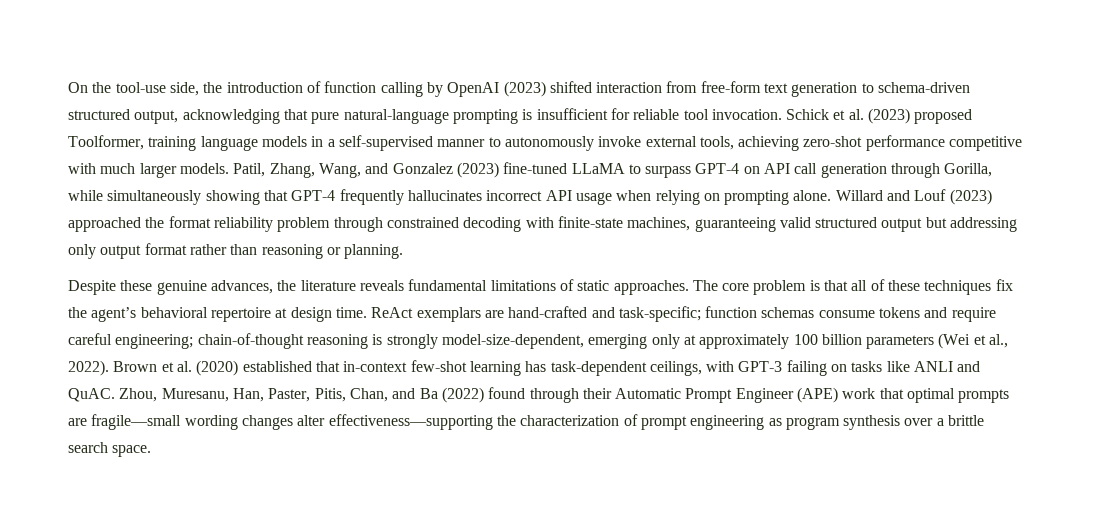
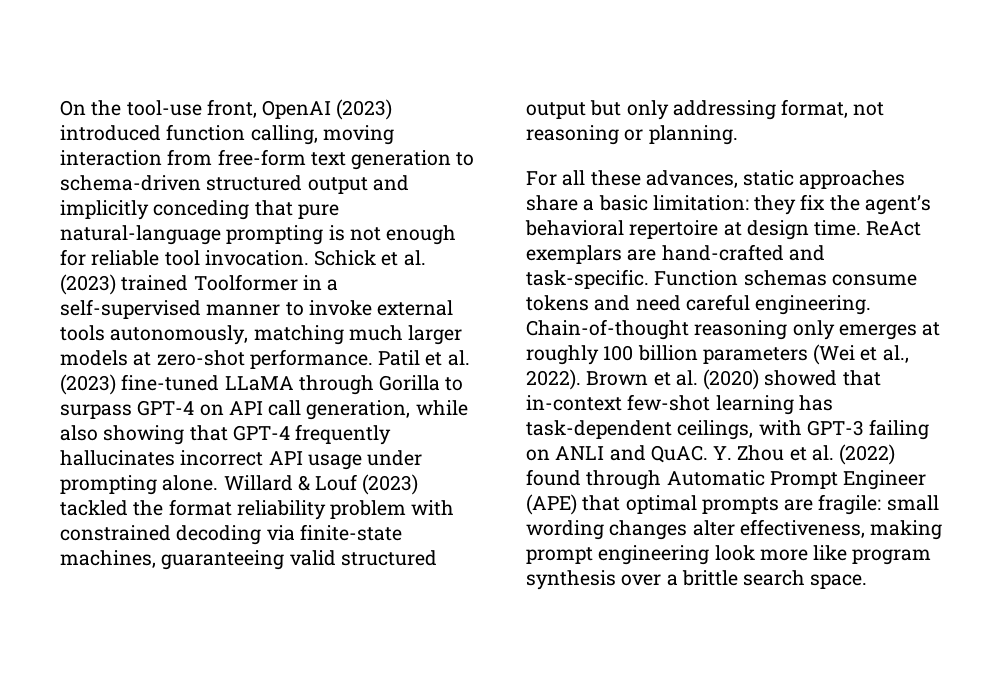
- On the tool-use side, the introduction of function calling by OpenAI (2023) shifted interaction from free-form text generation to schema-driven structured output, acknowledging that pure natural-language prompting is insufficient for reliable tool invocation.
+ On the tool-use front, OpenAI (2023) introduced function calling, moving interaction from free-form text generation to schema-driven structured output and implicitly conceding that pure natural-language prompting is not enough for reliable tool invocation.
- Schick et al. (2023) proposed Toolformer, training language models in a self-supervised manner to autonomously invoke external tools, achieving zero-shot performance competitive with much larger models. Patil, Zhang, Wang, and Gonzalez (2023) fine-tuned LLaMA to surpass GPT-4 on API call generation through Gorilla, while simultaneously showing that GPT-4 frequently hallucinates incorrect API usage when relying on prompting alone.
+ Schick et al. (2023) trained Toolformer in a self-supervised manner to invoke external tools autonomously, matching much larger models at zero-shot performance. Patil et al. (2023) fine-tuned LLaMA through Gorilla to surpass GPT-4 on API call generation, while also showing that GPT-4 frequently hallucinates incorrect API usage under prompting alone.
- Willard and Louf (2023) approached the format reliability problem through constrained decoding with finite-state machines, guaranteeing valid structured output but addressing only output format rather than reasoning or planning.
- Despite these genuine advances, the literature reveals fundamental limitations of static approaches. The core problem is that all of these techniques fix the agent’s behavioral repertoire at design time.
+ Willard & Louf (2023) tackled the format reliability problem with constrained decoding via finite-state machines, guaranteeing valid structured output but only addressing format, not reasoning or planning.
+ For all these advances, static approaches share a basic limitation: they fix the agent’s behavioral repertoire at design time.
- ReAct exemplars are hand-crafted and task-specific; function schemas consume tokens and require careful engineering; chain-of-thought reasoning is strongly model-size-dependent, emerging only at approximately 100 billion parameters (Wei et al., 2022).
+ ReAct exemplars are hand-crafted and task-specific. Function schemas consume tokens and need careful engineering. Chain-of-thought reasoning only emerges at roughly 100 billion parameters (Wei et al., 2022).
- Brown et al. (2020) established that in-context few-shot learning has task-dependent ceilings, with GPT-3 failing on tasks like ANLI and QuAC.
+ Brown et al. (2020) showed that in-context few-shot learning has task-dependent ceilings, with GPT-3 failing on ANLI and QuAC.
- Zhou, Muresanu, Han, Paster, Pitis, Chan, and Ba (2022) found through their Automatic Prompt Engineer (APE) work that optimal prompts are fragile—small wording changes alter effectiveness—supporting the characterization of prompt engineering as program synthesis over a brittle search space.
+ Y. Zhou et al. (2022) found through Automatic Prompt Engineer (APE) that optimal prompts are fragile: small wording changes alter effectiveness, making prompt engineering look more like program synthesis over a brittle search space.

